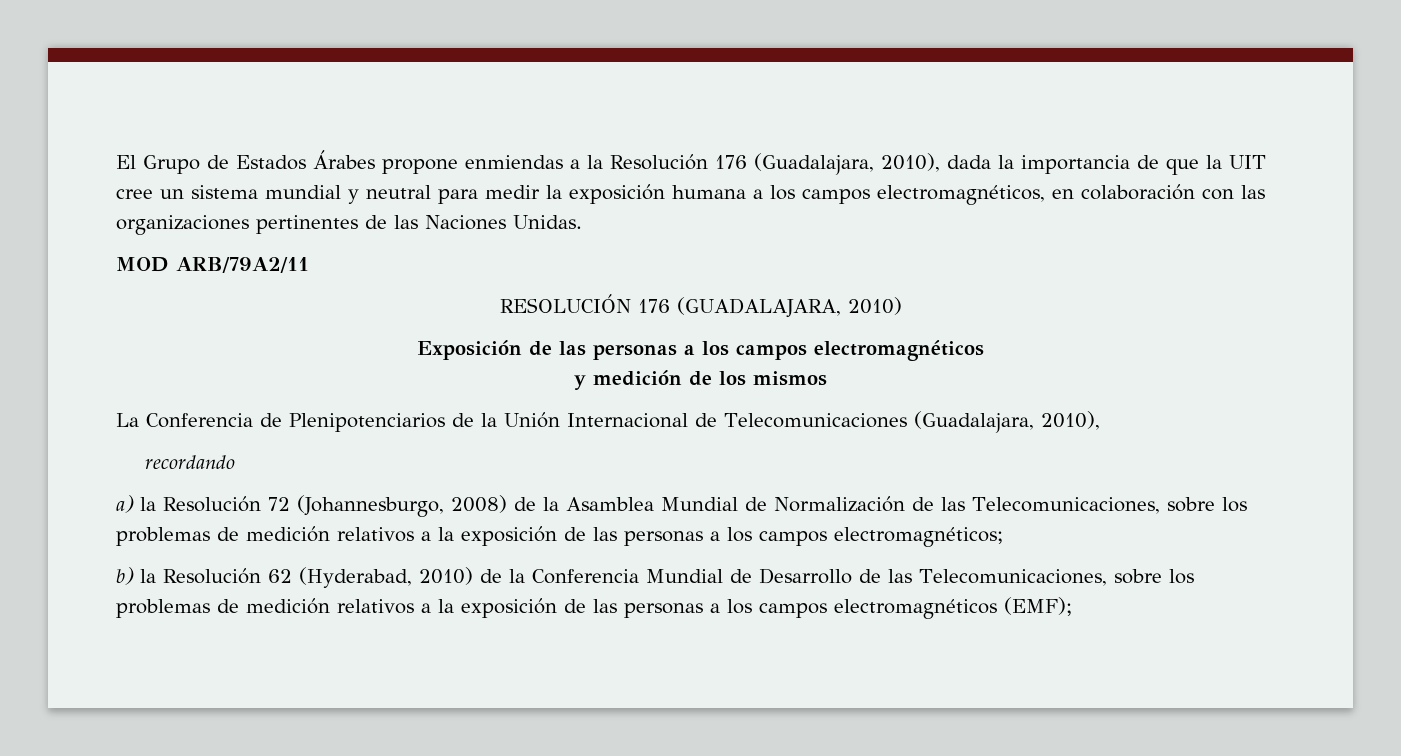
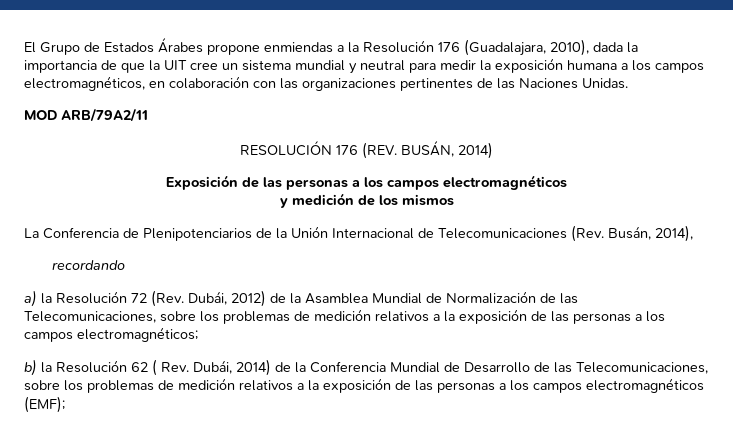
- RESOLUCIÓN 176 (GUADALAJARA, 2010)
+ RESOLUCIÓN 176 (REV. BUSÁN, 2014)
- La Conferencia de Plenipotenciarios de la Unión Internacional de Telecomunicaciones (Guadalajara, 2010),
+ La Conferencia de Plenipotenciarios de la Unión Internacional de Telecomunicaciones (Rev. Busán, 2014),
- a) la Resolución 72 (Johannesburgo, 2008) de la Asamblea Mundial de Normalización de las Telecomunicaciones, sobre los problemas de medición relativos a la exposición de las personas a los campos electromagnéticos;
+ a) la Resolución 72 (Rev. Dubái, 2012) de la Asamblea Mundial de Normalización de las Telecomunicaciones, sobre los problemas de medición relativos a la exposición de las personas a los campos electromagnéticos;
- b) la Resolución 62 (Hyderabad, 2010) de la Conferencia Mundial de Desarrollo de las Telecomunicaciones, sobre los problemas de medición relativos a la exposición de las personas a los campos electromagnéticos (EMF);
+ b) la Resolución 62 ( Rev. Dubái, 2014) de la Conferencia Mundial de Desarrollo de las Telecomunicaciones, sobre los problemas de medición relativos a la exposición de las personas a los campos electromagnéticos (EMF);

